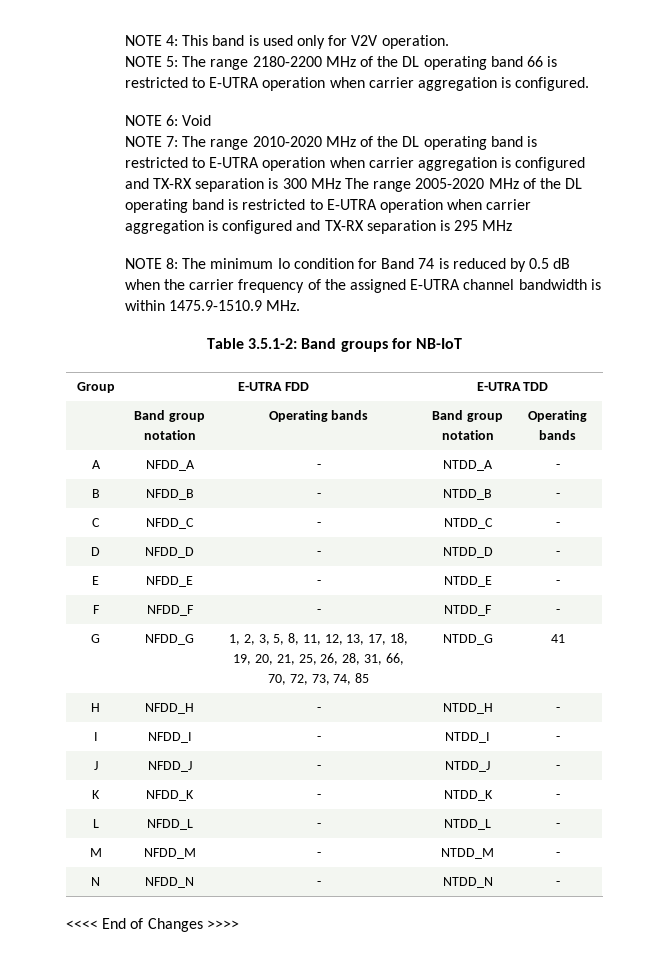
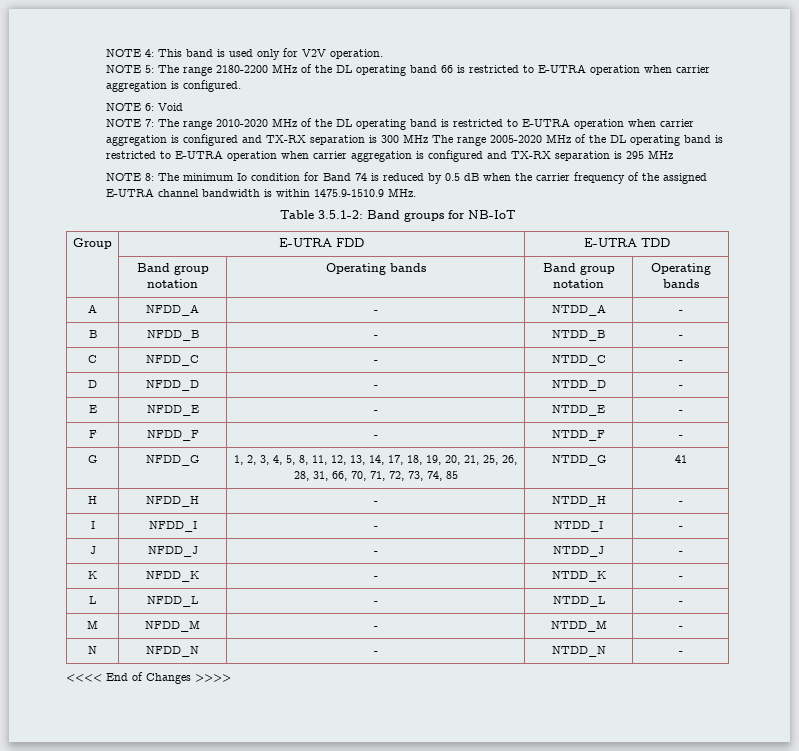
- G | NFDD_G | 1, 2, 3, 5, 8, 11, 12, 13, 17, 18, 19, 20, 21, 25, 26, 28, 31, 66, 70, 72, 73, 74, 85 | NTDD_G | 41
+ G | NFDD_G | 1, 2, 3, 4, 5, 8, 11, 12, 13, 14, 17, 18, 19, 20, 21, 25, 26, 28, 31, 66, 70, 71, 72, 73, 74, 85 | NTDD_G | 41

